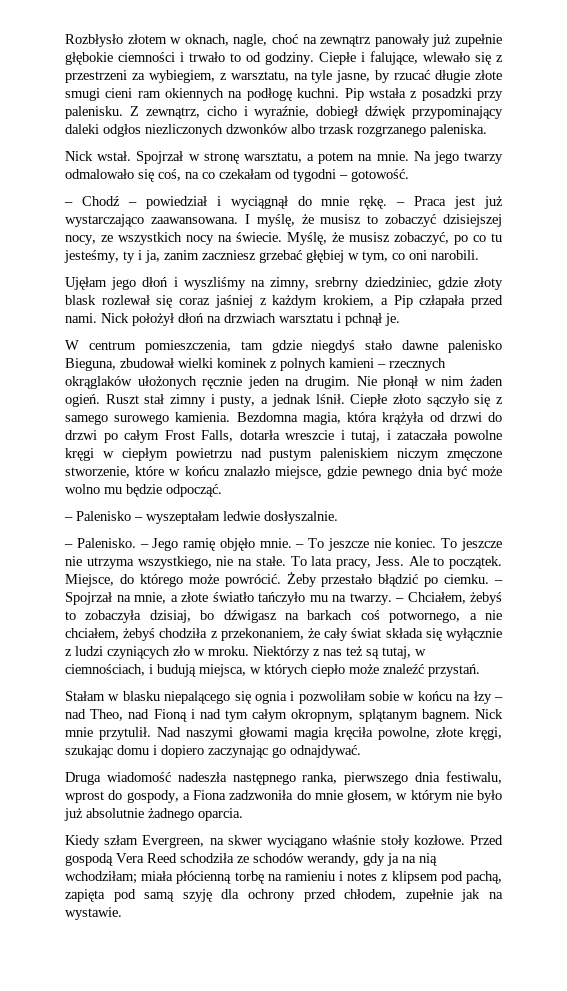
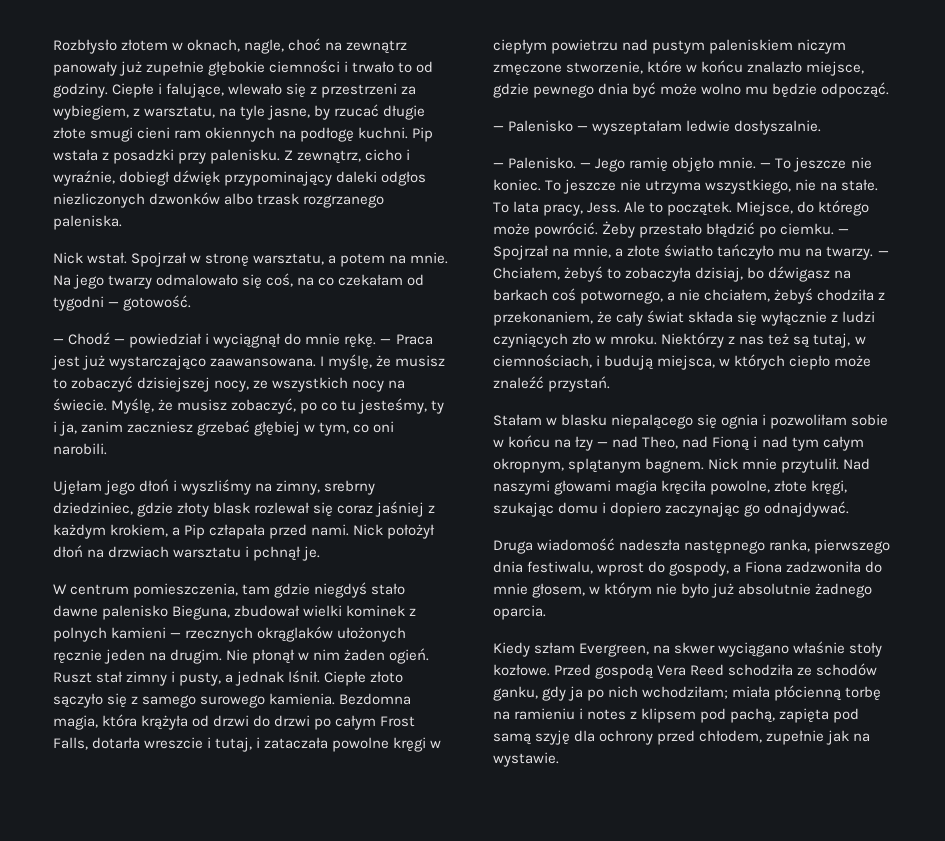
- Na jego twarzy odmalowało się coś, na co czekałam od tygodni – gotowość.
+ Na jego twarzy odmalowało się coś, na co czekałam od tygodni — gotowość.
- – Chodź – powiedział i wyciągnął do mnie rękę.
+ — Chodź — powiedział i wyciągnął do mnie rękę.
- – Praca jest już wystarczająco zaawansowana.
+ — Praca jest już wystarczająco zaawansowana.
- W centrum pomieszczenia, tam gdzie niegdyś stało dawne palenisko Bieguna, zbudował wielki kominek z polnych kamieni – rzecznych okrąglaków ułożonych ręcznie jeden na drugim.
+ W centrum pomieszczenia, tam gdzie niegdyś stało dawne palenisko Bieguna, zbudował wielki kominek z polnych kamieni — rzecznych okrąglaków ułożonych ręcznie jeden na drugim.
- – Palenisko – wyszeptałam ledwie dosłyszalnie.
+ — Palenisko — wyszeptałam ledwie dosłyszalnie.
- – Palenisko. – Jego ramię objęło mnie.
+ — Palenisko. — Jego ramię objęło mnie.
- – To jeszcze nie koniec.
+ — To jeszcze nie koniec.
- – Spojrzał na mnie, a złote światło tańczyło mu na twarzy.
+ — Spojrzał na mnie, a złote światło tańczyło mu na twarzy.
- – Chciałem, żebyś to zobaczyła dzisiaj, bo dźwigasz na barkach coś potwornego, a nie chciałem, żebyś chodziła z przekonaniem, że cały świat składa się wyłącznie z ludzi czyniących zło w mroku.
+ — Chciałem, żebyś to zobaczyła dzisiaj, bo dźwigasz na barkach coś potwornego, a nie chciałem, żebyś chodziła z przekonaniem, że cały świat składa się wyłącznie z ludzi czyniących zło w mroku.
- Stałam w blasku niepalącego się ognia i pozwoliłam sobie w końcu na łzy – nad Theo, nad Fioną i nad tym całym okropnym, splątanym bagnem.
+ Stałam w blasku niepalącego się ognia i pozwoliłam sobie w końcu na łzy — nad Theo, nad Fioną i nad tym całym okropnym, splątanym bagnem.
- Przed gospodą Vera Reed schodziła ze schodów werandy, gdy ja na nią wchodziłam; miała płócienną torbę na ramieniu i notes z klipsem pod pachą, zapięta pod samą szyję dla ochrony przed chłodem, zupełnie jak na wystawie.
+ Przed gospodą Vera Reed schodziła ze schodów ganku, gdy ja po nich wchodziłam; miała płócienną torbę na ramieniu i notes z klipsem pod pachą, zapięta pod samą szyję dla ochrony przed chłodem, zupełnie jak na wystawie.

